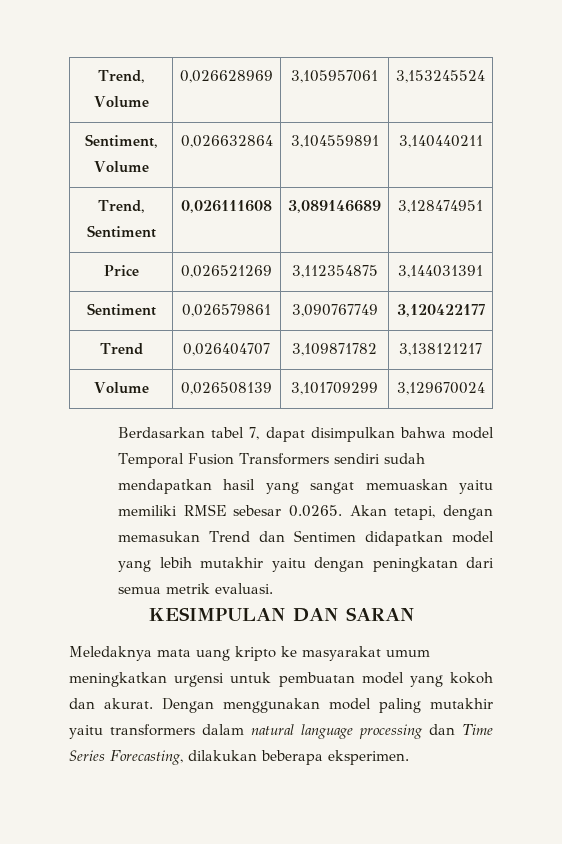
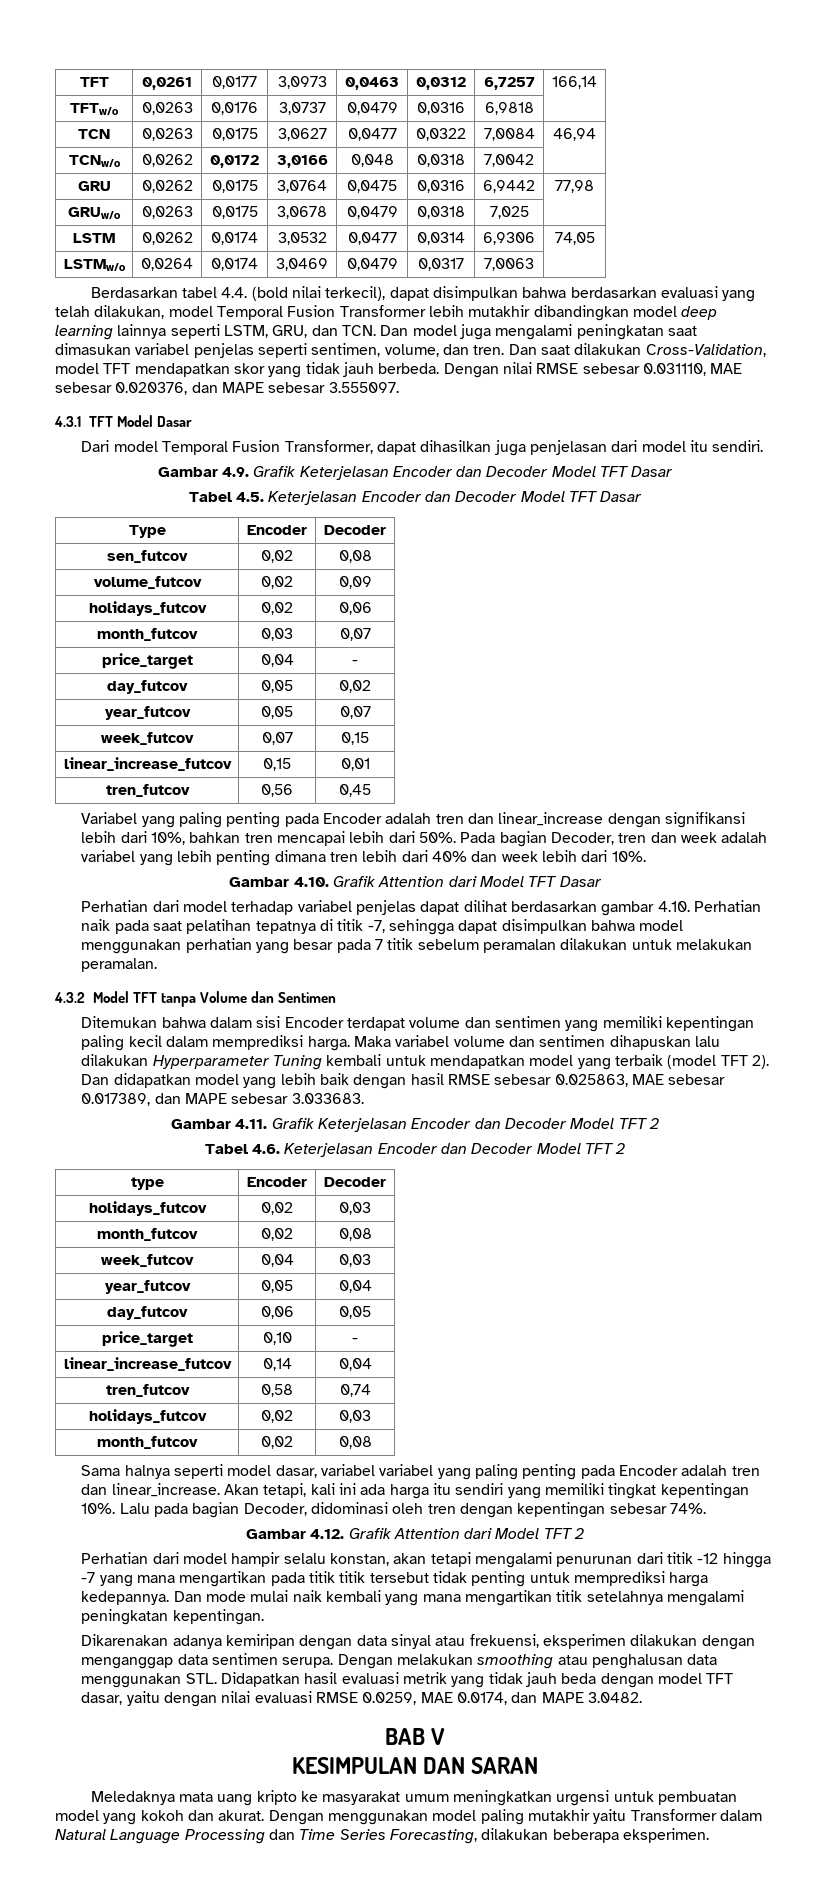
- Trend, Volume | 0,026628969 | 3,105957061 | 3,153245524
- Sentiment, Volume | 0,026632864 | 3,104559891 | 3,140440211
- Trend, Sentiment | 0,026111608 | 3,089146689 | 3,128474951
- Price | 0,026521269 | 3,112354875 | 3,144031391
- Sentiment | 0,026579861 | 3,090767749 | 3,120422177
- Trend | 0,026404707 | 3,109871782 | 3,138121217
- Volume | 0,026508139 | 3,101709299 | 3,129670024
- Berdasarkan tabel 7, dapat disimpulkan bahwa model Temporal Fusion Transformers sendiri sudah mendapatkan hasil yang sangat memuaskan yaitu memiliki RMSE sebesar 0.0265. Akan tetapi, dengan memasukan Trend dan Sentimen didapatkan model yang lebih mutakhir yaitu dengan peningkatan dari semua metrik evaluasi.
+ TFT | 0,0261 | 0,0177 | 3,0973 | 0,0463 | 0,0312 | 6,7257 | 166,14
+ TFTw/o | 0,0263 | 0,0176 | 3,0737 | 0,0479 | 0,0316 | 6,9818 |
+ TCN | 0,0263 | 0,0175 | 3,0627 | 0,0477 | 0,0322 | 7,0084 | 46,94
+ TCNw/o | 0,0262 | 0,0172 | 3,0166 | 0,048 | 0,0318 | 7,0042 |
+ GRU | 0,0262 | 0,0175 | 3,0764 | 0,0475 | 0,0316 | 6,9442 | 77,98
+ GRUw/o | 0,0263 | 0,0175 | 3,0678 | 0,0479 | 0,0318 | 7,025 |
+ LSTM | 0,0262 | 0,0174 | 3,0532 | 0,0477 | 0,0314 | 6,9306 | 74,05
+ LSTMw/o | 0,0264 | 0,0174 | 3,0469 | 0,0479 | 0,0317 | 7,0063 |
+ Berdasarkan tabel 4.4. (bold nilai terkecil), dapat disimpulkan bahwa berdasarkan evaluasi yang telah dilakukan, model Temporal Fusion Transformer lebih mutakhir dibandingkan model deep learning lainnya seperti LSTM, GRU, dan TCN. Dan model juga mengalami peningkatan saat dimasukan variabel penjelas seperti sentimen, volume, dan tren. Dan saat dilakukan Cross-Validation, model TFT mendapatkan skor yang tidak jauh berbeda. Dengan nilai RMSE sebesar 0.031110, MAE sebesar 0.020376, dan MAPE sebesar 3.555097.
+ 4.3.1 TFT Model Dasar
+ Dari model Temporal Fusion Transformer, dapat dihasilkan juga penjelasan dari model itu sendiri.
+ Gambar 4.9. Grafik Keterjelasan Encoder dan Decoder Model TFT Dasar
+ Tabel 4.5. Keterjelasan Encoder dan Decoder Model TFT Dasar
+ Type | Encoder | Decoder
+ sen_futcov | 0,02 | 0,08
+ volume_futcov | 0,02 | 0,09
+ holidays_futcov | 0,02 | 0,06
+ month_futcov | 0,03 | 0,07
+ price_target | 0,04 | -
+ day_futcov | 0,05 | 0,02
+ year_futcov | 0,05 | 0,07
+ week_futcov | 0,07 | 0,15
+ linear_increase_futcov | 0,15 | 0,01
+ tren_futcov | 0,56 | 0,45
+ Variabel yang paling penting pada Encoder adalah tren dan linear_increase dengan signifikansi lebih dari 10%, bahkan tren mencapai lebih dari 50%. Pada bagian Decoder, tren dan week adalah variabel yang lebih penting dimana tren lebih dari 40% dan week lebih dari 10%.
+ Gambar 4.10. Grafik Attention dari Model TFT Dasar
+ Perhatian dari model terhadap variabel penjelas dapat dilihat berdasarkan gambar 4.10. Perhatian naik pada saat pelatihan tepatnya di titik -7, sehingga dapat disimpulkan bahwa model menggunakan perhatian yang besar pada 7 titik sebelum peramalan dilakukan untuk melakukan peramalan.
+ 4.3.2 Model TFT tanpa Volume dan Sentimen
+ Ditemukan bahwa dalam sisi Encoder terdapat volume dan sentimen yang memiliki kepentingan paling kecil dalam memprediksi harga. Maka variabel volume dan sentimen dihapuskan lalu dilakukan Hyperparameter Tuning kembali untuk mendapatkan model yang terbaik (model TFT 2). Dan didapatkan model yang lebih baik dengan hasil RMSE sebesar 0.025863, MAE sebesar 0.017389, dan MAPE sebesar 3.033683.
+ Gambar 4.11. Grafik Keterjelasan Encoder dan Decoder Model TFT 2
+ Tabel 4.6. Keterjelasan Encoder dan Decoder Model TFT 2
+ type | Encoder | Decoder
+ holidays_futcov | 0,02 | 0,03
+ month_futcov | 0,02 | 0,08
+ week_futcov | 0,04 | 0,03
+ year_futcov | 0,05 | 0,04
+ day_futcov | 0,06 | 0,05
+ price_target | 0,10 | -
+ linear_increase_futcov | 0,14 | 0,04
+ tren_futcov | 0,58 | 0,74
+ holidays_futcov | 0,02 | 0,03
+ month_futcov | 0,02 | 0,08
+ Sama halnya seperti model dasar, variabel variabel yang paling penting pada Encoder adalah tren dan linear_increase. Akan tetapi, kali ini ada harga itu sendiri yang memiliki tingkat kepentingan 10%. Lalu pada bagian Decoder, didominasi oleh tren dengan kepentingan sebesar 74%.
+ Gambar 4.12. Grafik Attention dari Model TFT 2
+ Perhatian dari model hampir selalu konstan, akan tetapi mengalami penurunan dari titik -12 hingga -7 yang mana mengartikan pada titik titik tersebut tidak penting untuk memprediksi harga kedepannya. Dan mode mulai naik kembali yang mana mengartikan titik setelahnya mengalami peningkatan kepentingan.
+ Dikarenakan adanya kemiripan dengan data sinyal atau frekuensi, eksperimen dilakukan dengan menganggap data sentimen serupa. Dengan melakukan smoothing atau penghalusan data menggunakan STL. Didapatkan hasil evaluasi metrik yang tidak jauh beda dengan model TFT dasar, yaitu dengan nilai evaluasi RMSE 0.0259, MAE 0.0174, dan MAPE 3.0482.
+ BAB V
- Dengan menggunakan model paling mutakhir yaitu transformers dalam natural language processing dan Time Series Forecasting, dilakukan beberapa eksperimen.
+ Dengan menggunakan model paling mutakhir yaitu Transformer dalam Natural Language Processing dan Time Series Forecasting, dilakukan beberapa eksperimen.

